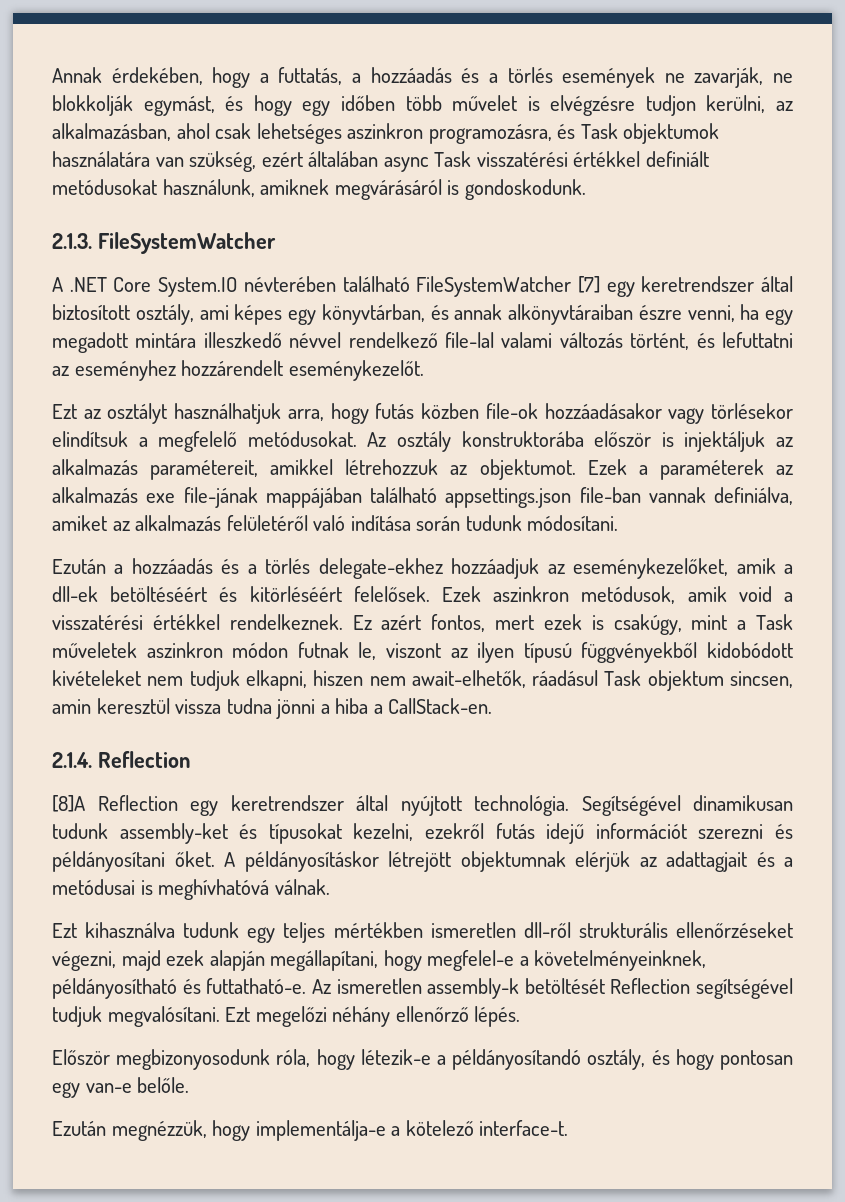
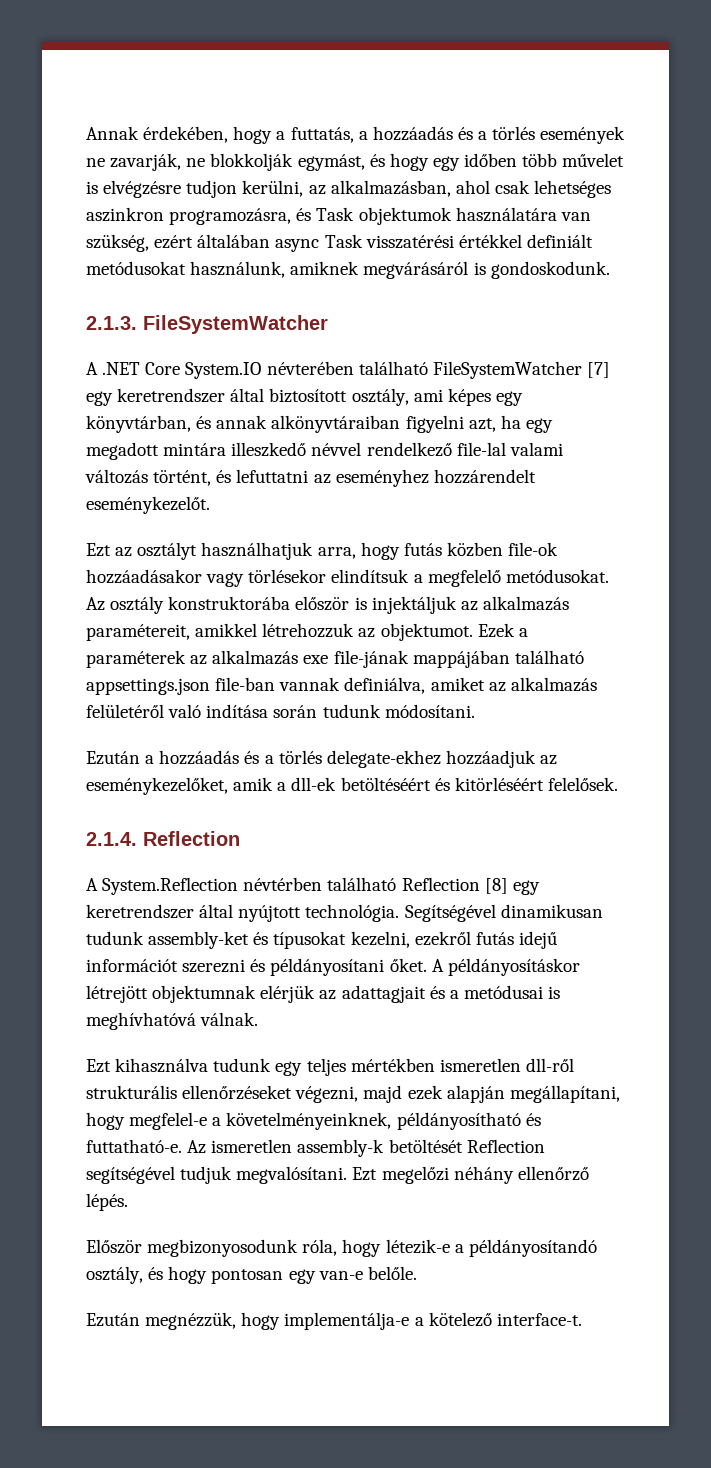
- A .NET Core System.IO névterében található FileSystemWatcher [7] egy keretrendszer által biztosított osztály, ami képes egy könyvtárban, és annak alkönyvtáraiban észre venni, ha egy megadott mintára illeszkedő névvel rendelkező file-lal valami változás történt, és lefuttatni az eseményhez hozzárendelt eseménykezelőt.
+ A .NET Core System.IO névterében található FileSystemWatcher [7] egy keretrendszer által biztosított osztály, ami képes egy könyvtárban, és annak alkönyvtáraiban figyelni azt, ha egy megadott mintára illeszkedő névvel rendelkező file-lal valami változás történt, és lefuttatni az eseményhez hozzárendelt eseménykezelőt.
- Ezután a hozzáadás és a törlés delegate-ekhez hozzáadjuk az eseménykezelőket, amik a dll-ek betöltéséért és kitörléséért felelősek. Ezek aszinkron metódusok, amik void a visszatérési értékkel rendelkeznek. Ez azért fontos, mert ezek is csakúgy, mint a Task műveletek aszinkron módon futnak le, viszont az ilyen típusú függvényekből kidobódott kivételeket nem tudjuk elkapni, hiszen nem await-elhetők, ráadásul Task objektum sincsen, amin keresztül vissza tudna jönni a hiba a CallStack-en.
+ Ezután a hozzáadás és a törlés delegate-ekhez hozzáadjuk az eseménykezelőket, amik a dll-ek betöltéséért és kitörléséért felelősek.
  2.1.4. Reflection
- [8]A Reflection egy keretrendszer által nyújtott technológia.
+ A System.Reflection névtérben található Reflection [8] egy keretrendszer által nyújtott technológia.

